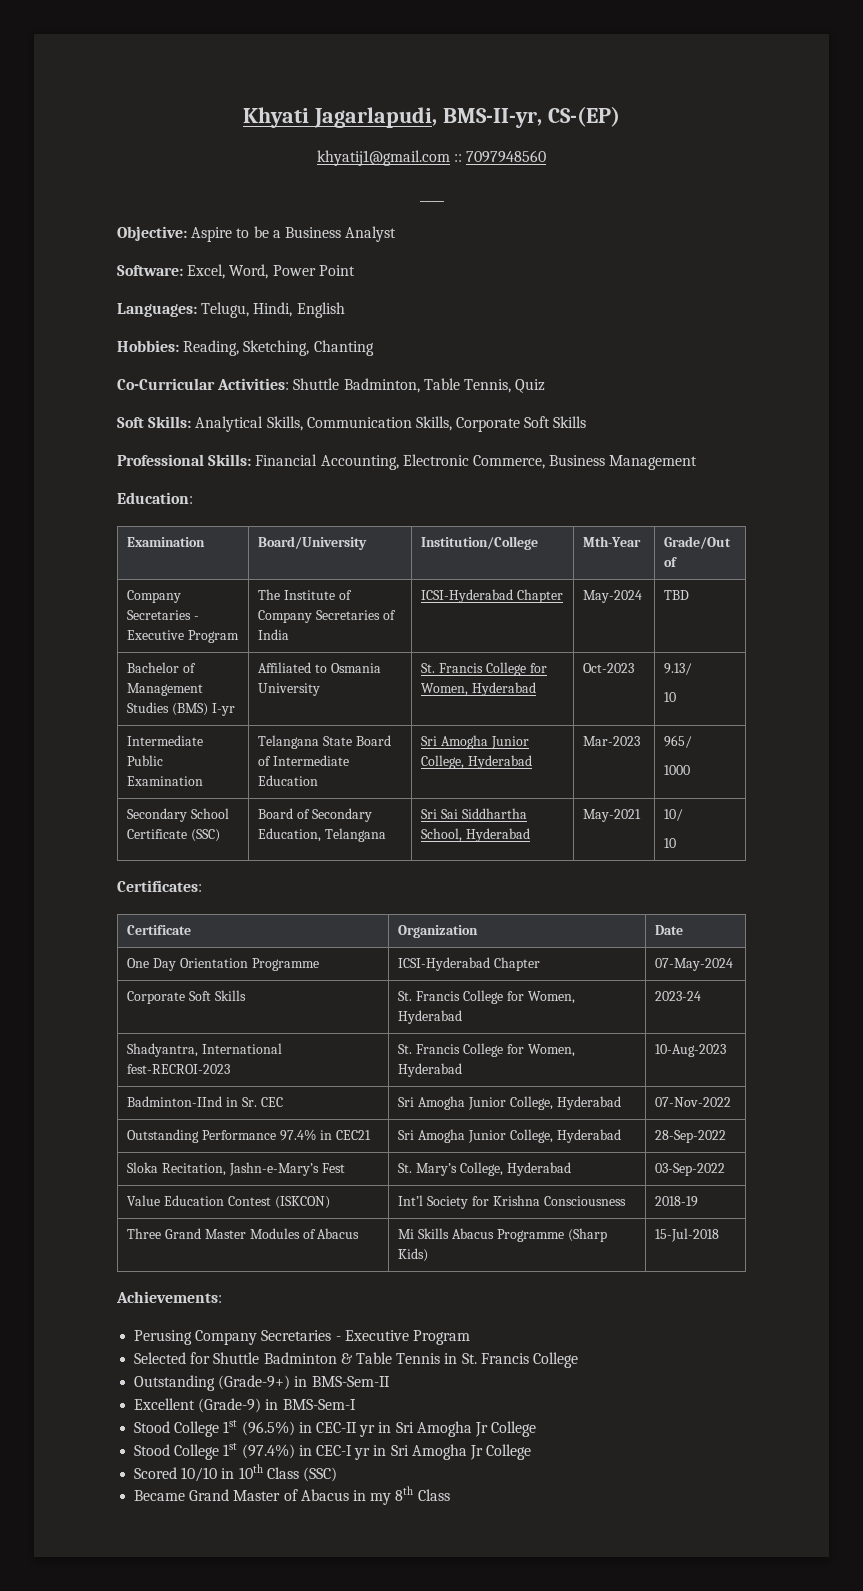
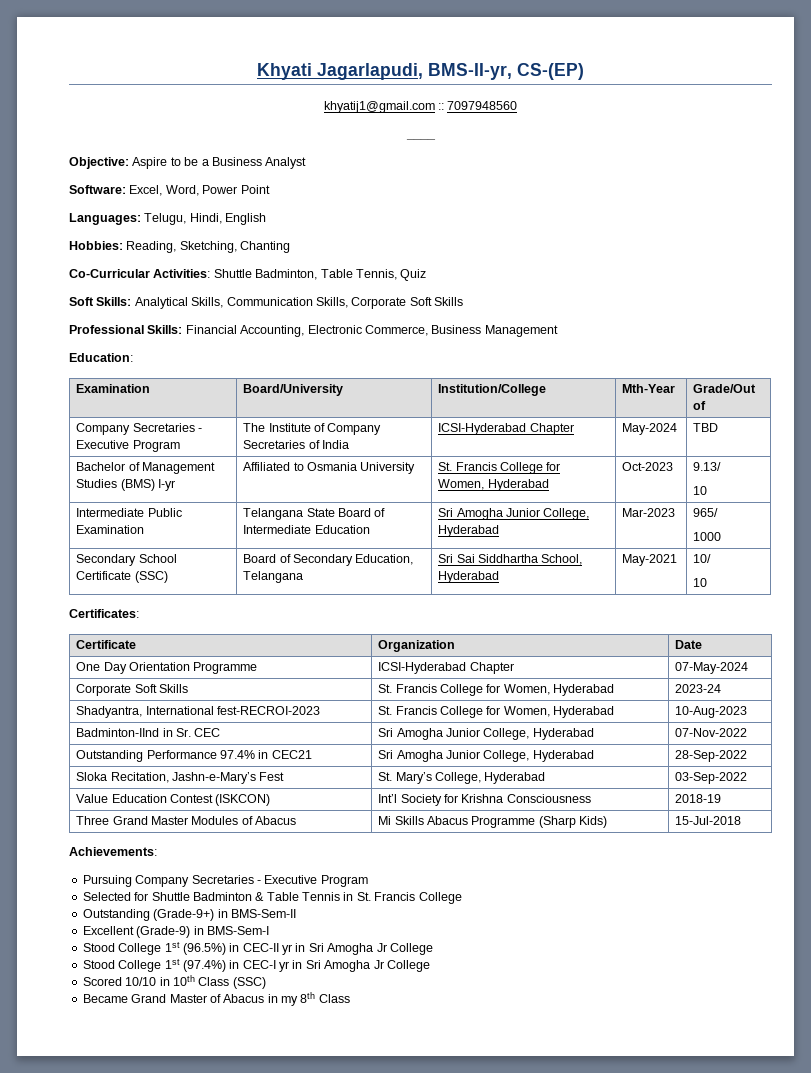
- Perusing Company Secretaries - Executive Program
+ Pursuing Company Secretaries - Executive Program

